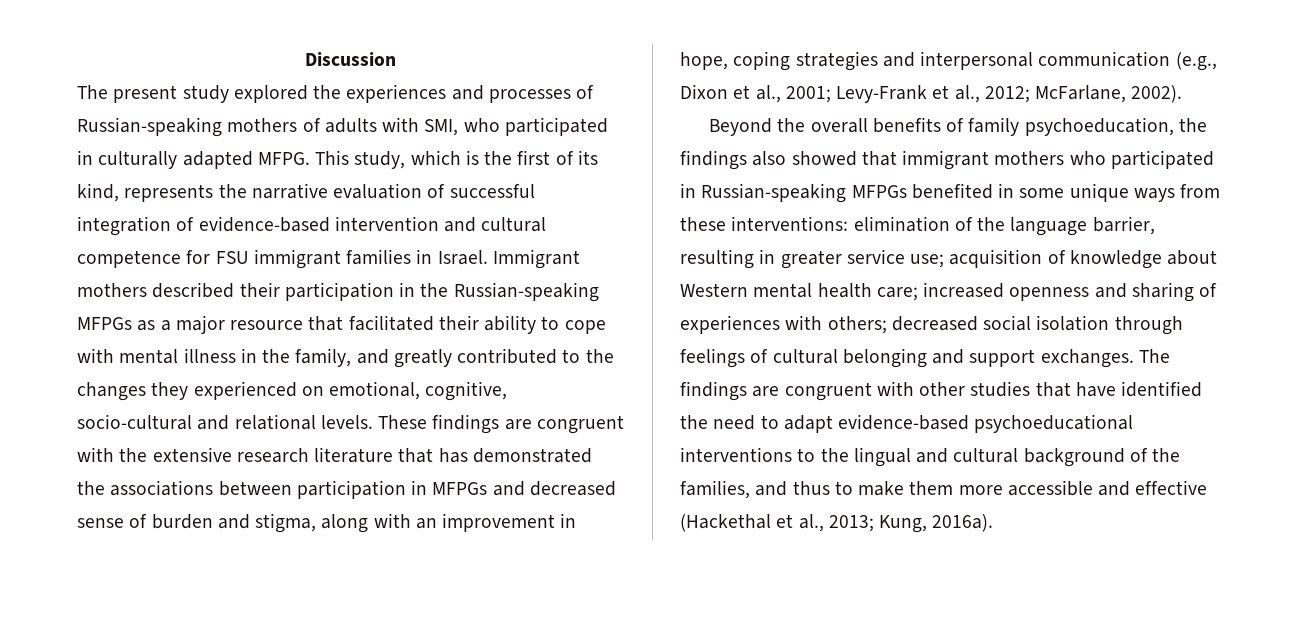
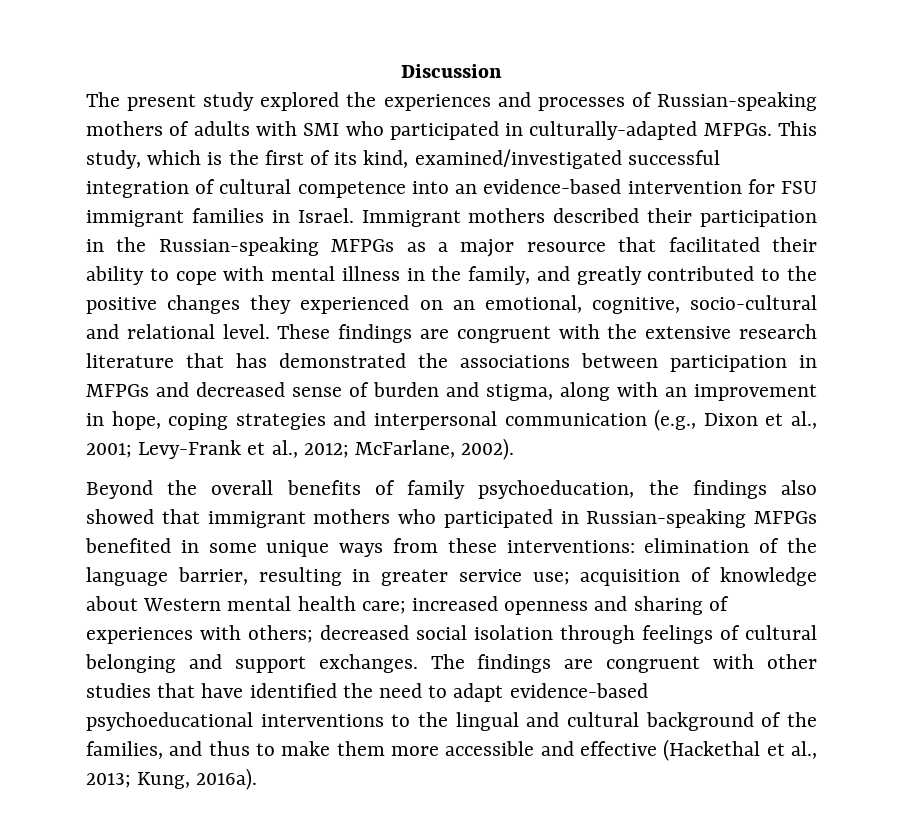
- The present study explored the experiences and processes of Russian-speaking mothers of adults with SMI, who participated in culturally adapted MFPG.
+ The present study explored the experiences and processes of Russian-speaking mothers of adults with SMI who participated in culturally-adapted MFPGs.
- This study, which is the first of its kind, represents the narrative evaluation of successful integration of evidence-based intervention and cultural competence for FSU immigrant families in Israel.
+ This study, which is the first of its kind, examined/investigated successful integration of cultural competence into an evidence-based intervention for FSU immigrant families in Israel.
- Immigrant mothers described their participation in the Russian-speaking MFPGs as a major resource that facilitated their ability to cope with mental illness in the family, and greatly contributed to the changes they experienced on emotional, cognitive, socio-cultural and relational levels.
+ Immigrant mothers described their participation in the Russian-speaking MFPGs as a major resource that facilitated their ability to cope with mental illness in the family, and greatly contributed to the positive changes they experienced on an emotional, cognitive, socio-cultural and relational level.

